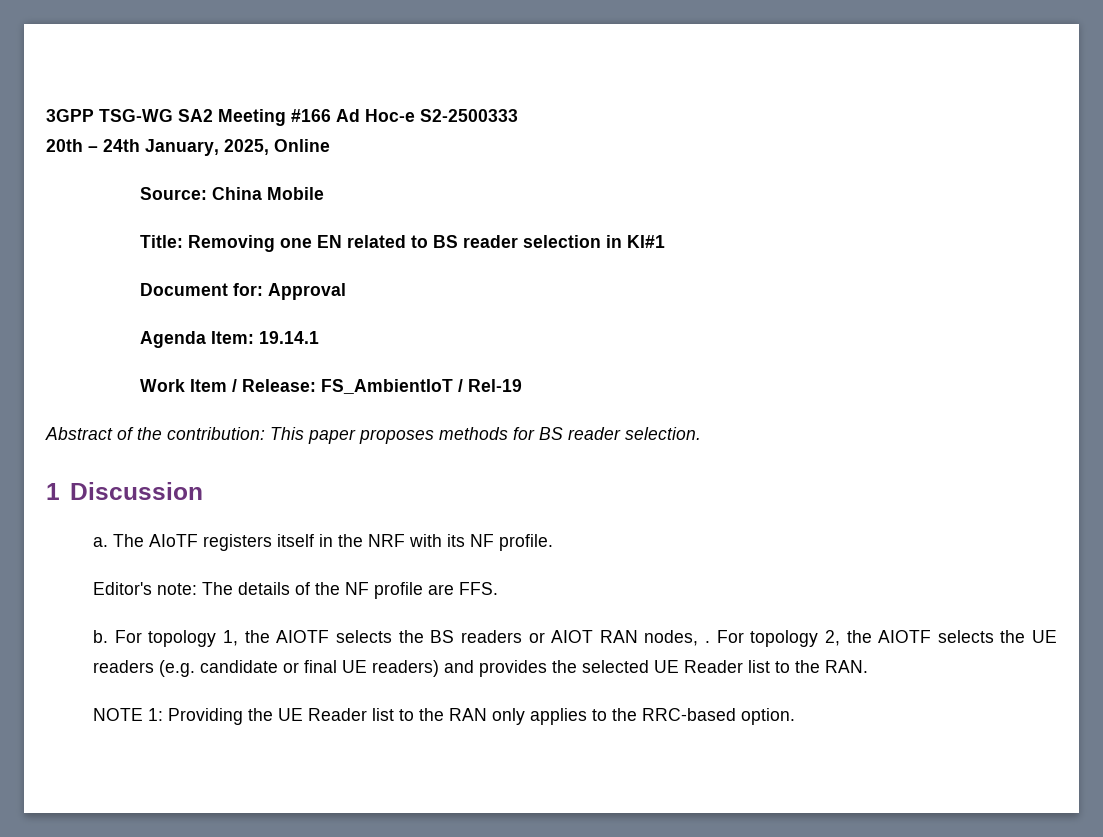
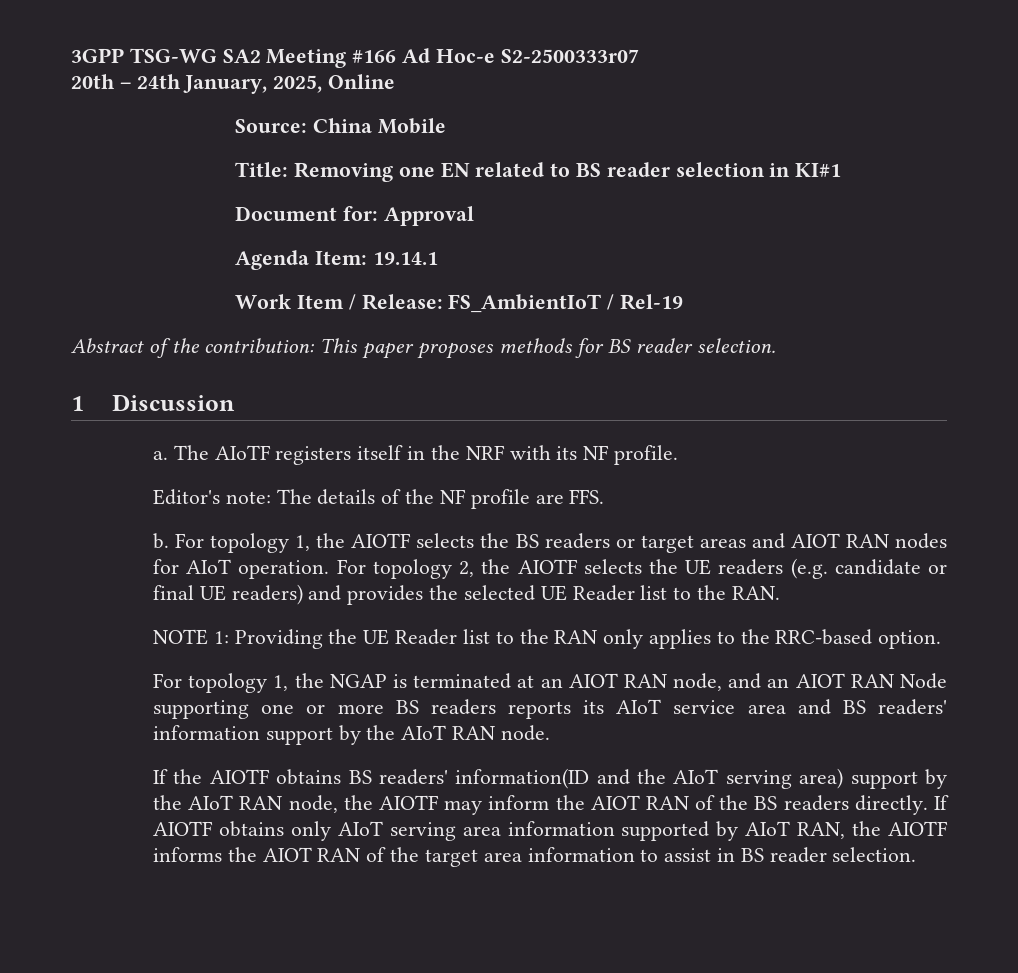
- 3GPP TSG-WG SA2 Meeting #166 Ad Hoc-e S2-2500333
+ 3GPP TSG-WG SA2 Meeting #166 Ad Hoc-e S2-2500333r07
- For topology 1, the AIOTF selects the BS readers or AIOT RAN nodes, .
+ For topology 1, the AIOTF selects the BS readers or target areas and AIOT RAN nodes for AIoT operation.
+ For topology 1, the NGAP is terminated at an AIOT RAN node, and an AIOT RAN Node supporting one or more BS readers reports its AIoT service area and BS readers' information support by the AIoT RAN node.
+ If the AIOTF obtains BS readers' information(ID and the AIoT serving area) support by the AIoT RAN node, the AIOTF may inform the AIOT RAN of the BS readers directly. If AIOTF obtains only AIoT serving area information supported by AIoT RAN, the AIOTF informs the AIOT RAN of the target area information to assist in BS reader selection.

